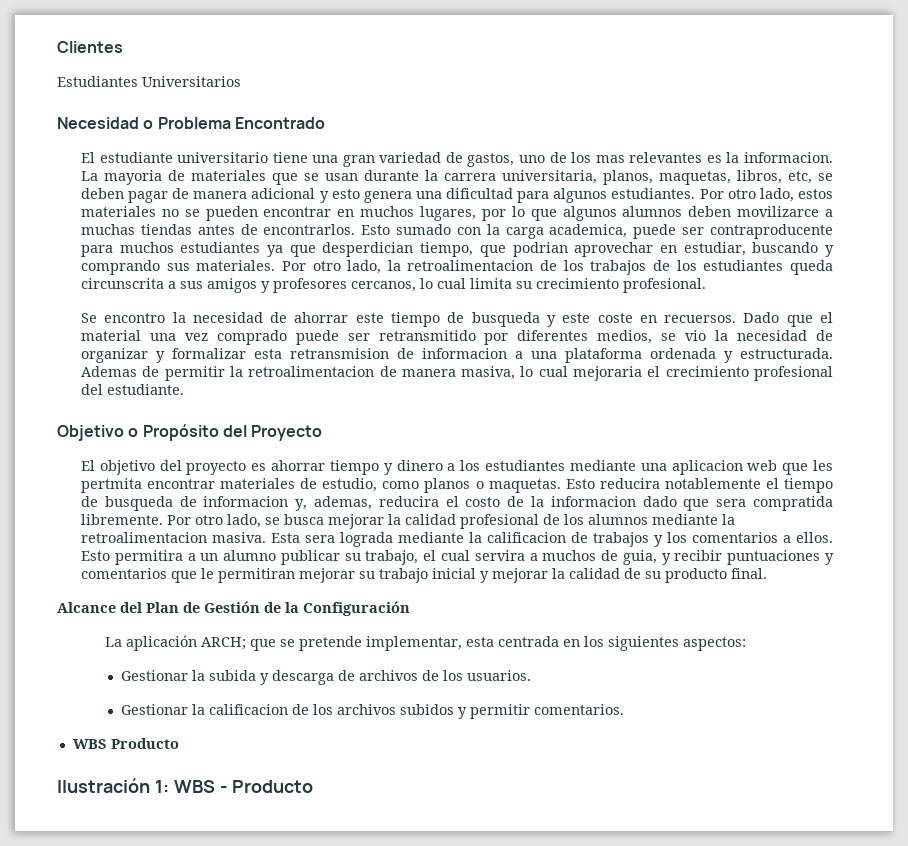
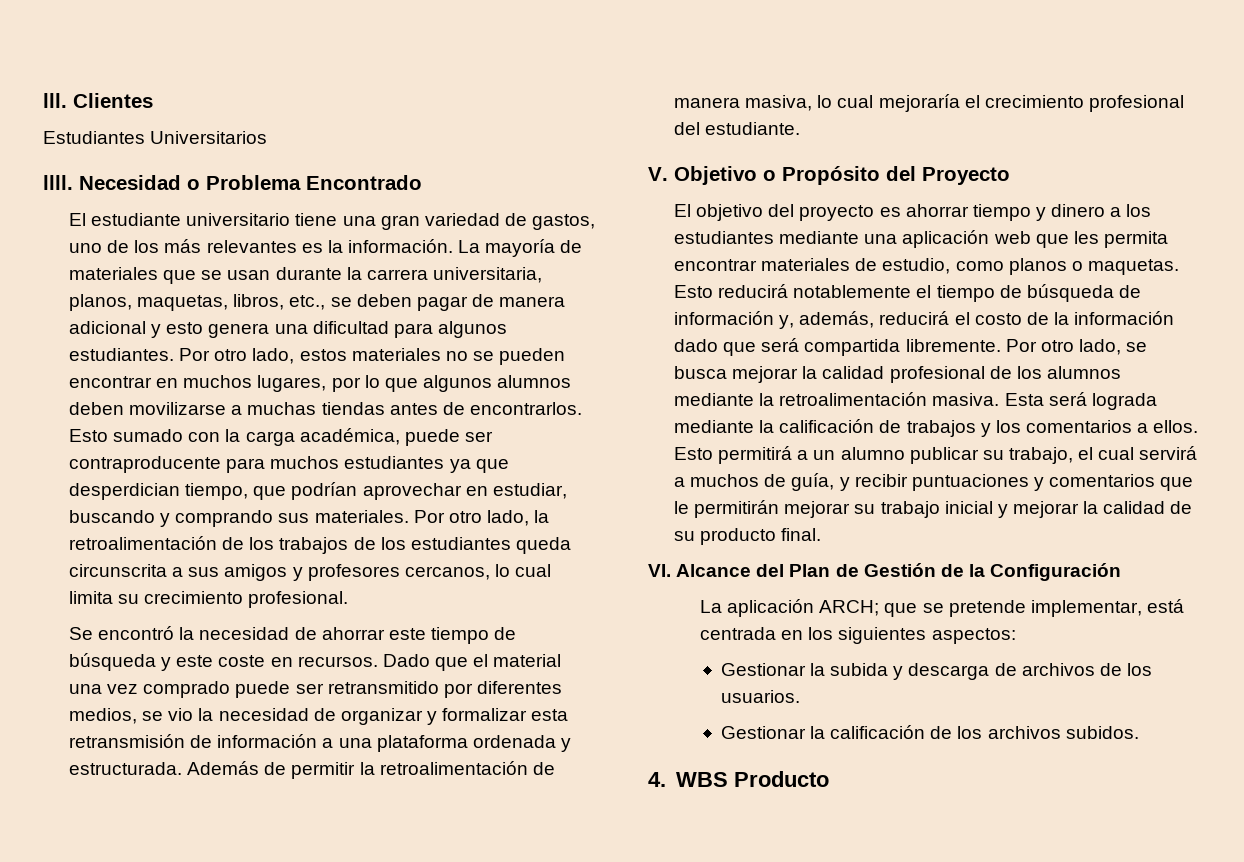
+ lll.
+ llll.
- El estudiante universitario tiene una gran variedad de gastos, uno de los mas relevantes es la informacion. La mayoria de materiales que se usan durante la carrera universitaria, planos, maquetas, libros, etc, se deben pagar de manera adicional y esto genera una dificultad para algunos estudiantes.
+ El estudiante universitario tiene una gran variedad de gastos, uno de los más relevantes es la información. La mayoría de materiales que se usan durante la carrera universitaria, planos, maquetas, libros, etc., se deben pagar de manera adicional y esto genera una dificultad para algunos estudiantes.
- Por otro lado, estos materiales no se pueden encontrar en muchos lugares, por lo que algunos alumnos deben movilizarce a muchas tiendas antes de encontrarlos.
+ Por otro lado, estos materiales no se pueden encontrar en muchos lugares, por lo que algunos alumnos deben movilizarse a muchas tiendas antes de encontrarlos.
- Esto sumado con la carga academica, puede ser contraproducente para muchos estudiantes ya que desperdician tiempo, que podrian aprovechar en estudiar, buscando y comprando sus materiales.
+ Esto sumado con la carga académica, puede ser contraproducente para muchos estudiantes ya que desperdician tiempo, que podrían aprovechar en estudiar, buscando y comprando sus materiales.
- Por otro lado, la retroalimentacion de los trabajos de los estudiantes queda circunscrita a sus amigos y profesores cercanos, lo cual limita su crecimiento profesional.
+ Por otro lado, la retroalimentación de los trabajos de los estudiantes queda circunscrita a sus amigos y profesores cercanos, lo cual limita su crecimiento profesional.
- Se encontro la necesidad de ahorrar este tiempo de busqueda y este coste en recuersos.
+ Se encontró la necesidad de ahorrar este tiempo de búsqueda y este coste en recursos.
- Dado que el material una vez comprado puede ser retransmitido por diferentes medios, se vio la necesidad de organizar y formalizar esta retransmision de informacion a una plataforma ordenada y estructurada.
+ Dado que el material una vez comprado puede ser retransmitido por diferentes medios, se vio la necesidad de organizar y formalizar esta retransmisión de información a una plataforma ordenada y estructurada.
- Ademas de permitir la retroalimentacion de manera masiva, lo cual mejoraria el crecimiento profesional del estudiante.
+ Además de permitir la retroalimentación de manera masiva, lo cual mejoraría el crecimiento profesional del estudiante.
- Objetivo o Propósito del Proyecto
+ V. Objetivo o Propósito del Proyecto
- El objetivo del proyecto es ahorrar tiempo y dinero a los estudiantes mediante una aplicacion web que les pertmita encontrar materiales de estudio, como planos o maquetas.
+ El objetivo del proyecto es ahorrar tiempo y dinero a los estudiantes mediante una aplicación web que les permita encontrar materiales de estudio, como planos o maquetas.
- Esto reducira notablemente el tiempo de busqueda de informacion y, ademas, reducira el costo de la informacion dado que sera compratida libremente.
+ Esto reducirá notablemente el tiempo de búsqueda de información y, además, reducirá el costo de la información dado que será compartida libremente.
- Por otro lado, se busca mejorar la calidad profesional de los alumnos mediante la retroalimentacion masiva.
+ Por otro lado, se busca mejorar la calidad profesional de los alumnos mediante la retroalimentación masiva.
- Esta sera lograda mediante la calificacion de trabajos y los comentarios a ellos.
+ Esta será lograda mediante la calificación de trabajos y los comentarios a ellos.
- Esto permitira a un alumno publicar su trabajo, el cual servira a muchos de guia, y recibir puntuaciones y comentarios que le permitiran mejorar su trabajo inicial y mejorar la calidad de su producto final.
+ Esto permitirá a un alumno publicar su trabajo, el cual servirá a muchos de guía, y recibir puntuaciones y comentarios que le permitirán mejorar su trabajo inicial y mejorar la calidad de su producto final.
- Alcance del Plan de Gestión de la Configuración
+ VI. Alcance del Plan de Gestión de la Configuración
- La aplicación ARCH; que se pretende implementar, esta centrada en los siguientes aspectos:
+ La aplicación ARCH; que se pretende implementar, está centrada en los siguientes aspectos:
- Gestionar la calificacion de los archivos subidos y permitir comentarios.
- WBS Producto
- Ilustración 1: WBS - Producto
+ Gestionar la calificación de los archivos subidos.
+ 4. WBS Producto

